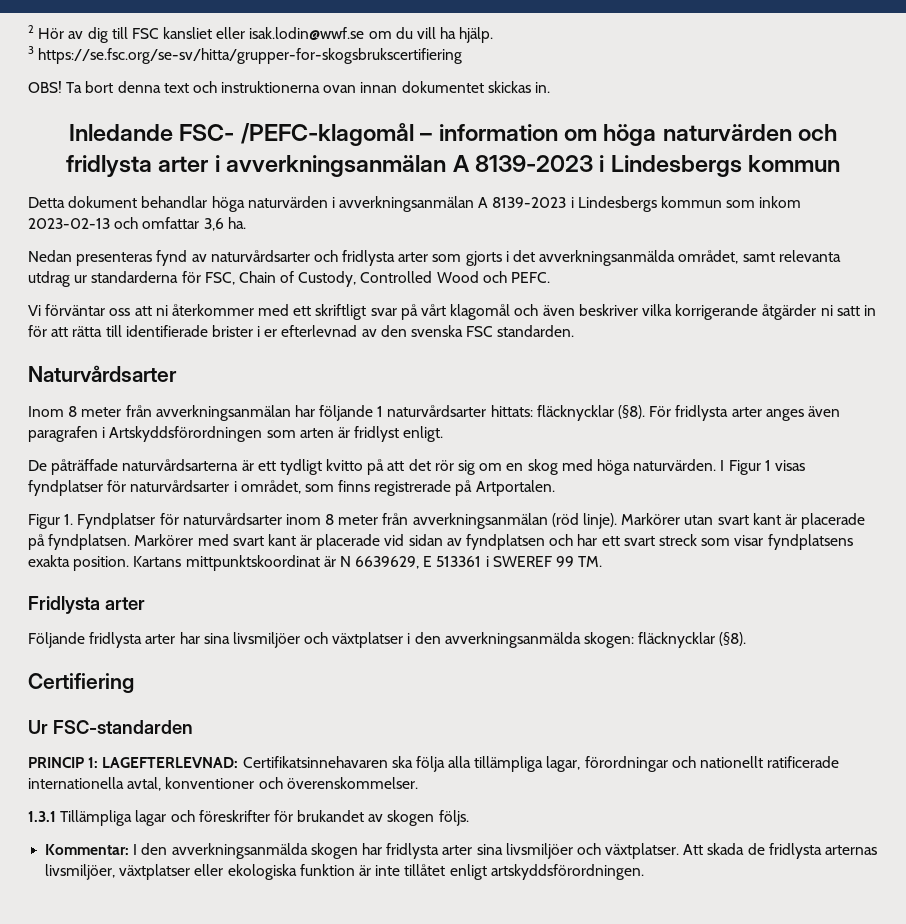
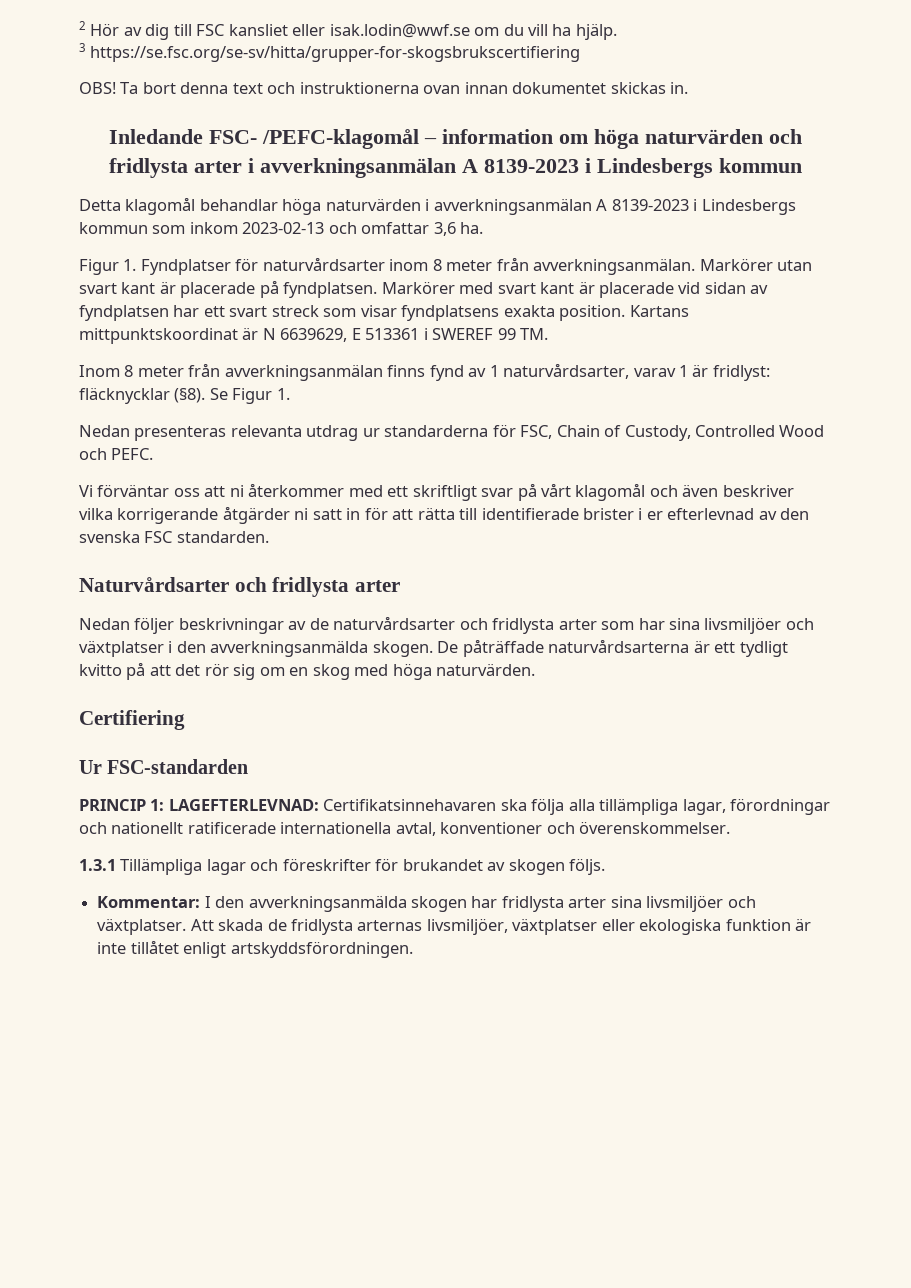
- Detta dokument behandlar höga naturvärden i avverkningsanmälan A 8139-2023 i Lindesbergs kommun som inkom 2023-02-13 och omfattar 3,6 ha.
+ Detta klagomål behandlar höga naturvärden i avverkningsanmälan A 8139-2023 i Lindesbergs kommun som inkom 2023-02-13 och omfattar 3,6 ha.
- Nedan presenteras fynd av naturvårdsarter och fridlysta arter som gjorts i det avverkningsanmälda området, samt relevanta utdrag ur standarderna för FSC, Chain of Custody, Controlled Wood och PEFC.
+ Figur 1. Fyndplatser för naturvårdsarter inom 8 meter från avverkningsanmälan. Markörer utan svart kant är placerade på fyndplatsen. Markörer med svart kant är placerade vid sidan av fyndplatsen har ett svart streck som visar fyndplatsens exakta position. Kartans mittpunktskoordinat är N 6639629, E 513361 i SWEREF 99 TM.
+ Inom 8 meter från avverkningsanmälan finns fynd av 1 naturvårdsarter, varav 1 är fridlyst: fläcknycklar (§8). Se Figur 1.
+ Nedan presenteras relevanta utdrag ur standarderna för FSC, Chain of Custody, Controlled Wood och PEFC.
- Naturvårdsarter
- Inom 8 meter från avverkningsanmälan har följande 1 naturvårdsarter hittats: fläcknycklar (§8). För fridlysta arter anges även paragrafen i Artskyddsförordningen som arten är fridlyst enligt.
- De påträffade naturvårdsarterna är ett tydligt kvitto på att det rör sig om en skog med höga naturvärden. I Figur 1 visas fyndplatser för naturvårdsarter i området, som finns registrerade på Artportalen.
- Figur 1. Fyndplatser för naturvårdsarter inom 8 meter från avverkningsanmälan (röd linje). Markörer utan svart kant är placerade på fyndplatsen. Markörer med svart kant är placerade vid sidan av fyndplatsen och har ett svart streck som visar fyndplatsens exakta position. Kartans mittpunktskoordinat är N 6639629, E 513361 i SWEREF 99 TM.
- Fridlysta arter
- Följande fridlysta arter har sina livsmiljöer och växtplatser i den avverkningsanmälda skogen: fläcknycklar (§8).
+ Naturvårdsarter och fridlysta arter
+ Nedan följer beskrivningar av de naturvårdsarter och fridlysta arter som har sina livsmiljöer och växtplatser i den avverkningsanmälda skogen. De påträffade naturvårdsarterna är ett tydligt kvitto på att det rör sig om en skog med höga naturvärden.

